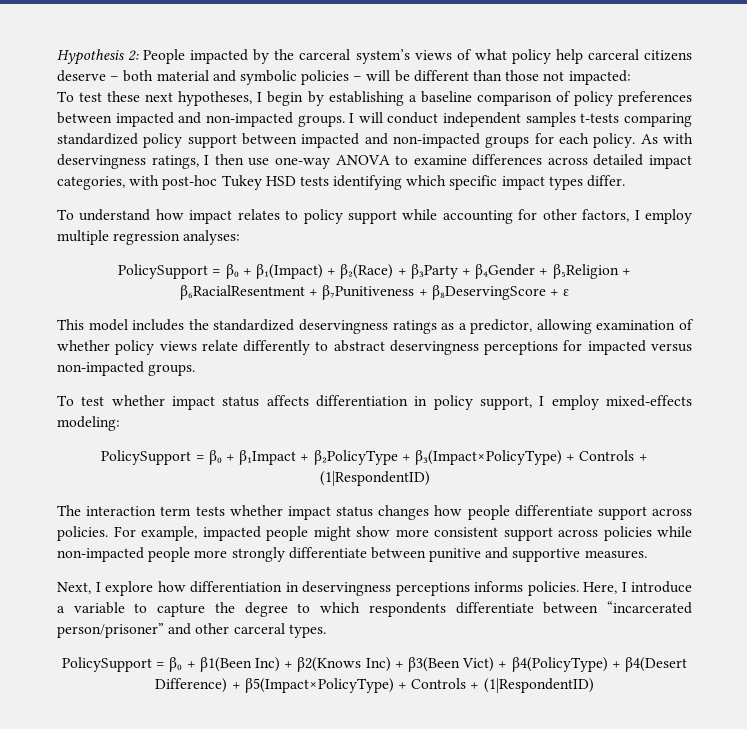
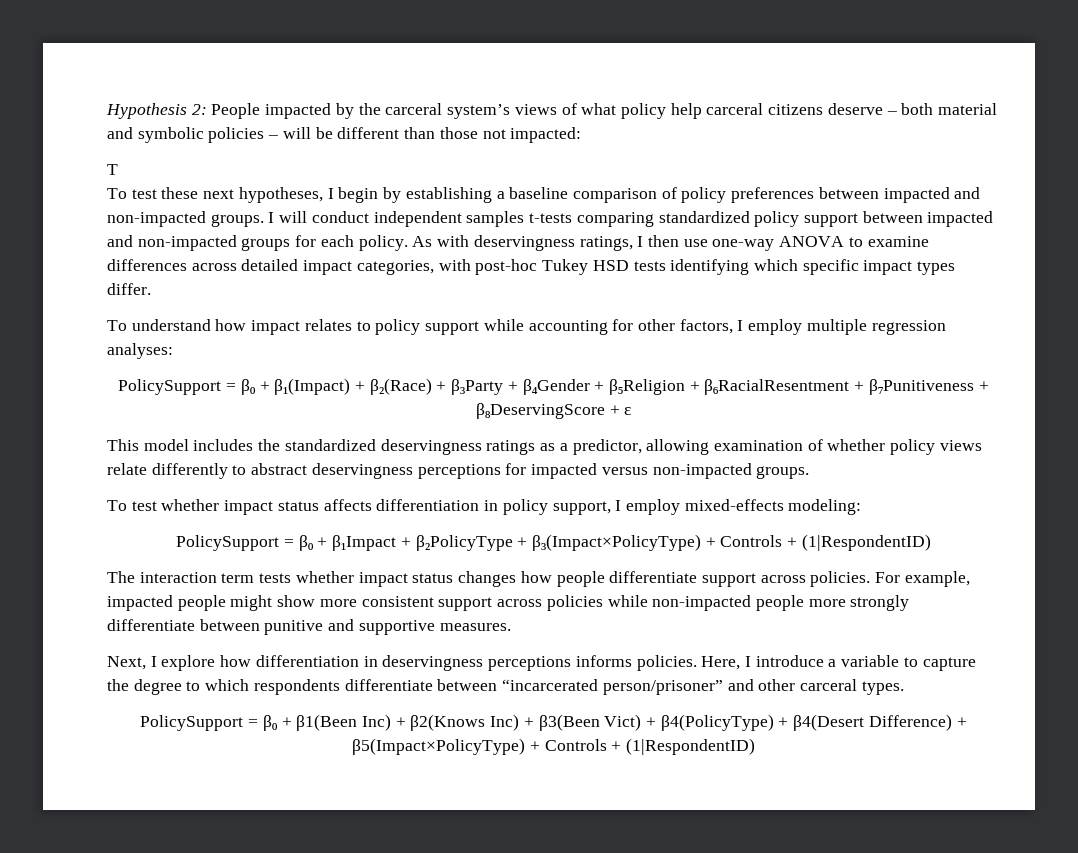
+ T

